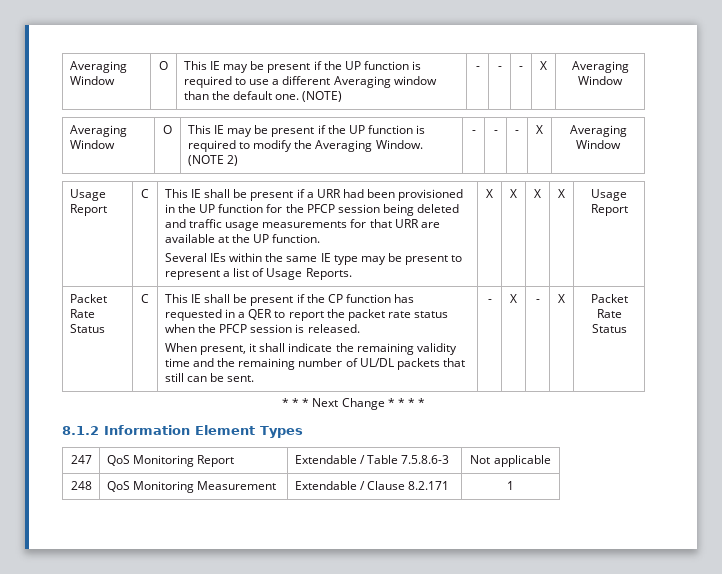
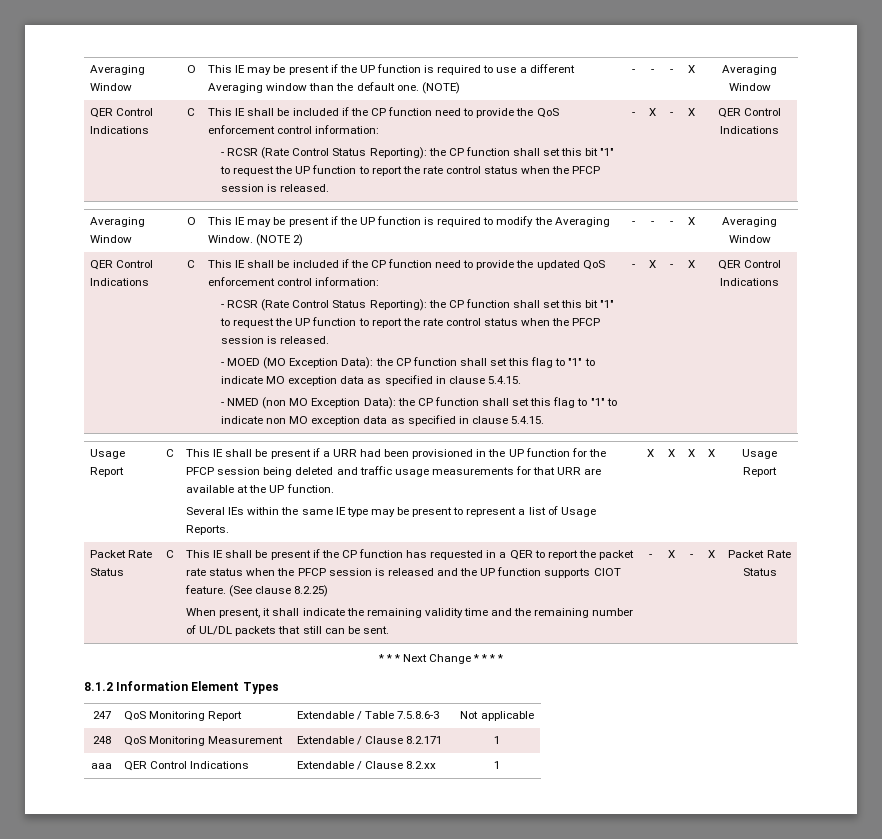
+ QER Control Indications | C | This IE shall be included if the CP function need to provide the QoS enforcement control information:
+ - RCSR (Rate Control Status Reporting): the CP function shall set this bit "1" to request the UP function to report the rate control status when the PFCP session is released. | - | X | - | X | QER Control Indications
+ QER Control Indications | C | This IE shall be included if the CP function need to provide the updated QoS enforcement control information:
+ - RCSR (Rate Control Status Reporting): the CP function shall set this bit "1" to request the UP function to report the rate control status when the PFCP session is released.
+ - MOED (MO Exception Data): the CP function shall set this flag to "1" to indicate MO exception data as specified in clause 5.4.15.
+ - NMED (non MO Exception Data): the CP function shall set this flag to "1" to indicate non MO exception data as specified in clause 5.4.15. | - | X | - | X | QER Control Indications
- This IE shall be present if the CP function has requested in a QER to report the packet rate status when the PFCP session is released.
+ This IE shall be present if the CP function has requested in a QER to report the packet rate status when the PFCP session is released and the UP function supports CIOT feature. (See clause 8.2.25)
+ aaa | QER Control Indications | Extendable / Clause 8.2.xx | 1

